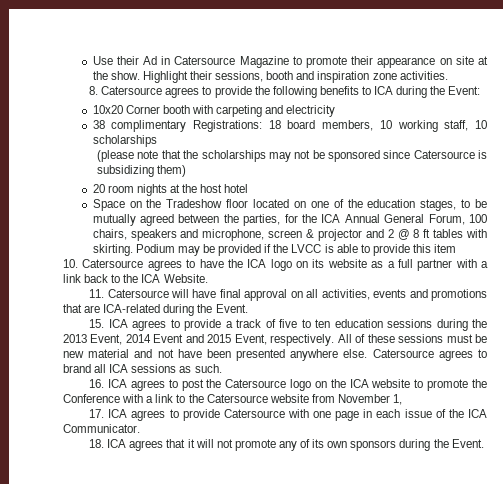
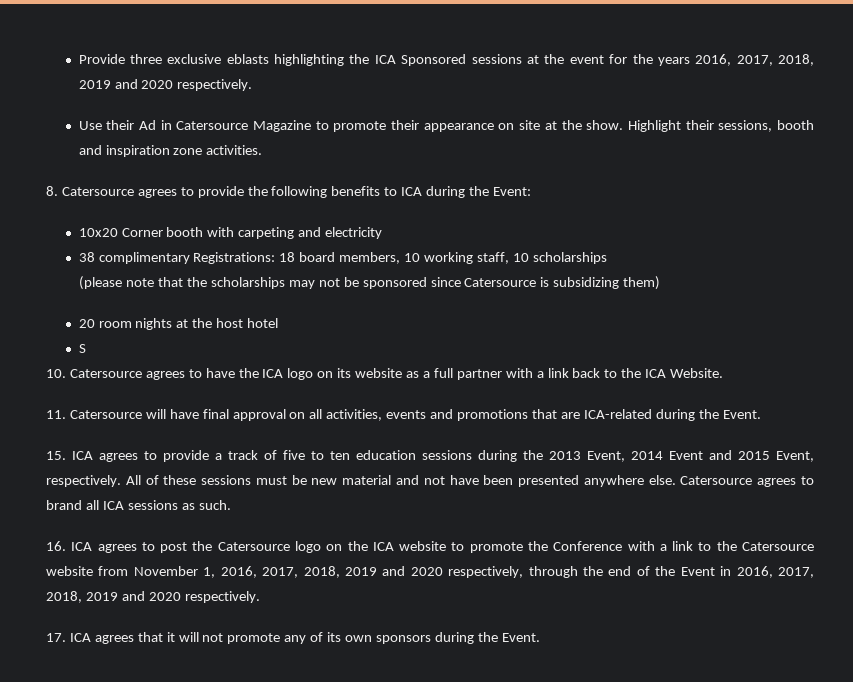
+ Provide three exclusive eblasts highlighting the ICA Sponsored sessions at the event for the years 2016, 2017, 2018, 2019 and 2020 respectively.
- Space on the Tradeshow floor located on one of the education stages, to be mutually agreed between the parties, for the ICA Annual General Forum, 100 chairs, speakers and microphone, screen & projector and 2 @ 8 ft tables with skirting. Podium may be provided if the LVCC is able to provide this item
+ S
- 16. ICA agrees to post the Catersource logo on the ICA website to promote the Conference with a link to the Catersource website from November 1,
- 17. ICA agrees to provide Catersource with one page in each issue of the ICA Communicator.
- 18. ICA agrees that it will not promote any of its own sponsors during the Event.
+ 16. ICA agrees to post the Catersource logo on the ICA website to promote the Conference with a link to the Catersource website from November 1, 2016, 2017, 2018, 2019 and 2020 respectively, through the end of the Event in 2016, 2017, 2018, 2019 and 2020 respectively.
+ 17. ICA agrees that it will not promote any of its own sponsors during the Event.

